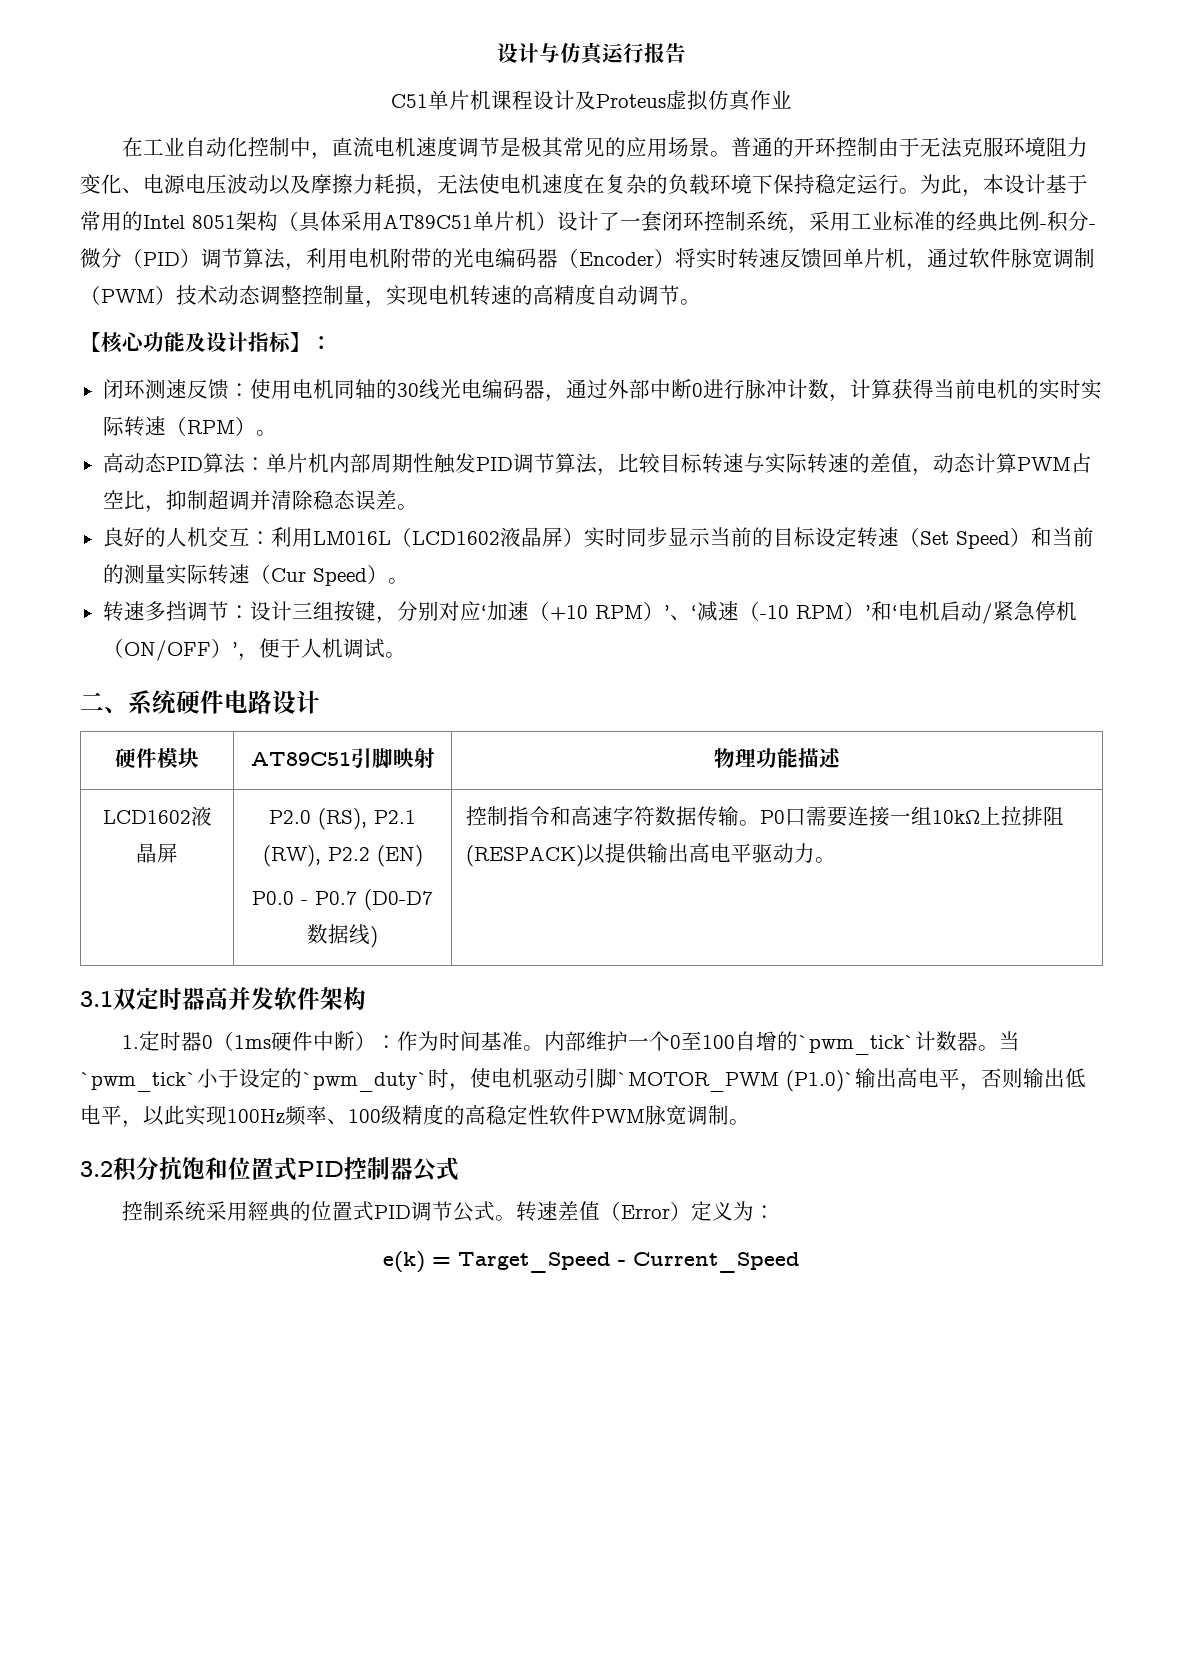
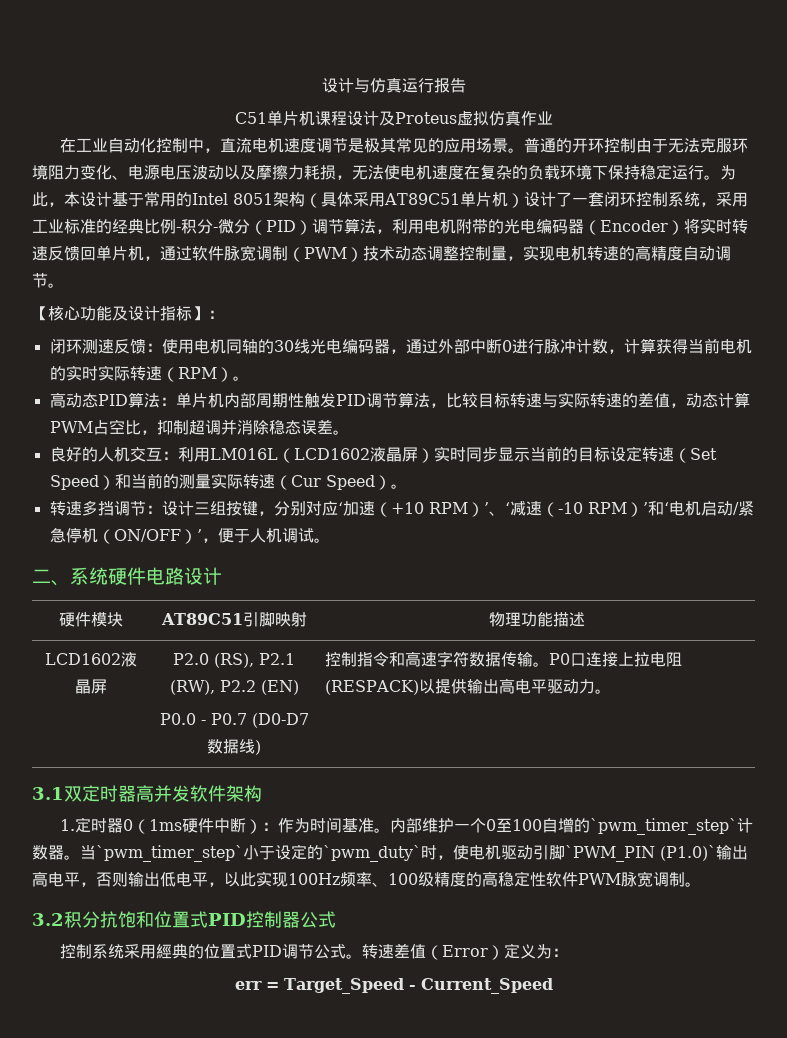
- 高动态PID算法：单片机内部周期性触发PID调节算法，比较目标转速与实际转速的差值，动态计算PWM占空比，抑制超调并清除稳态误差。
+ 高动态PID算法：单片机内部周期性触发PID调节算法，比较目标转速与实际转速的差值，动态计算PWM占空比，抑制超调并消除稳态误差。
  LCD1602液晶屏 | P2.0 (RS), P2.1 (RW), P2.2 (EN)
- P0.0 - P0.7 (D0-D7数据线) | 控制指令和高速字符数据传输。P0口需要连接一组10kΩ上拉排阻(RESPACK)以提供输出高电平驱动力。
+ P0.0 - P0.7 (D0-D7数据线) | 控制指令和高速字符数据传输。P0口连接上拉电阻(RESPACK)以提供输出高电平驱动力。
- 内部维护一个0至100自增的`pwm_tick`计数器。
+ 内部维护一个0至100自增的`pwm_timer_step`计数器。
- 当`pwm_tick`小于设定的`pwm_duty`时，使电机驱动引脚`MOTOR_PWM (P1.0)`输出高电平，否则输出低电平，以此实现100Hz频率、100级精度的高稳定性软件PWM脉宽调制。
+ 当`pwm_timer_step`小于设定的`pwm_duty`时，使电机驱动引脚`PWM_PIN (P1.0)`输出高电平，否则输出低电平，以此实现100Hz频率、100级精度的高稳定性软件PWM脉宽调制。
- e(k) = Target_Speed - Current_Speed
+ err = Target_Speed - Current_Speed

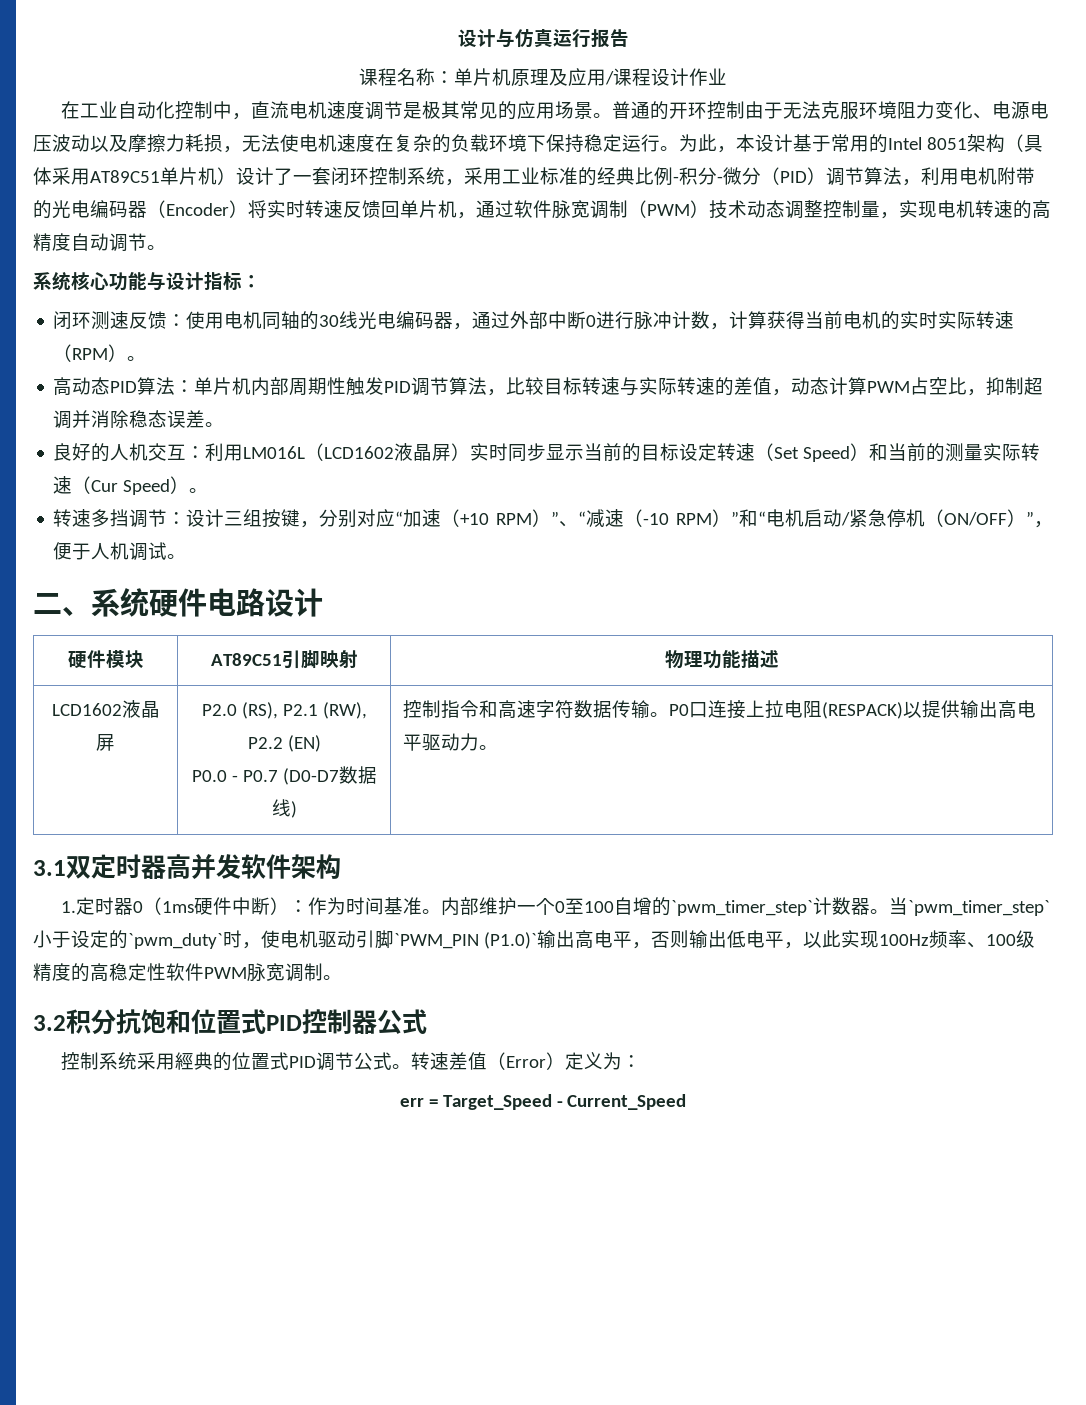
- C51单片机课程设计及Proteus虚拟仿真作业
+ 课程名称：单片机原理及应用/课程设计作业
- 【核心功能及设计指标】：
+ 系统核心功能与设计指标：
- 转速多挡调节：设计三组按键，分别对应‘加速（+10 RPM）’、‘减速（-10 RPM）’和‘电机启动/紧急停机（ON/OFF）’，便于人机调试。
+ 转速多挡调节：设计三组按键，分别对应“加速（+10 RPM）”、“减速（-10 RPM）”和“电机启动/紧急停机（ON/OFF）”，便于人机调试。

